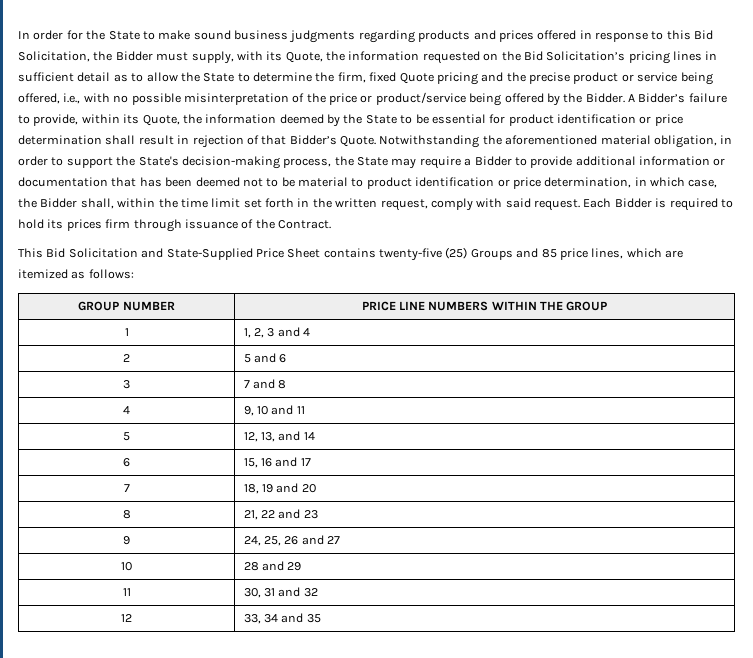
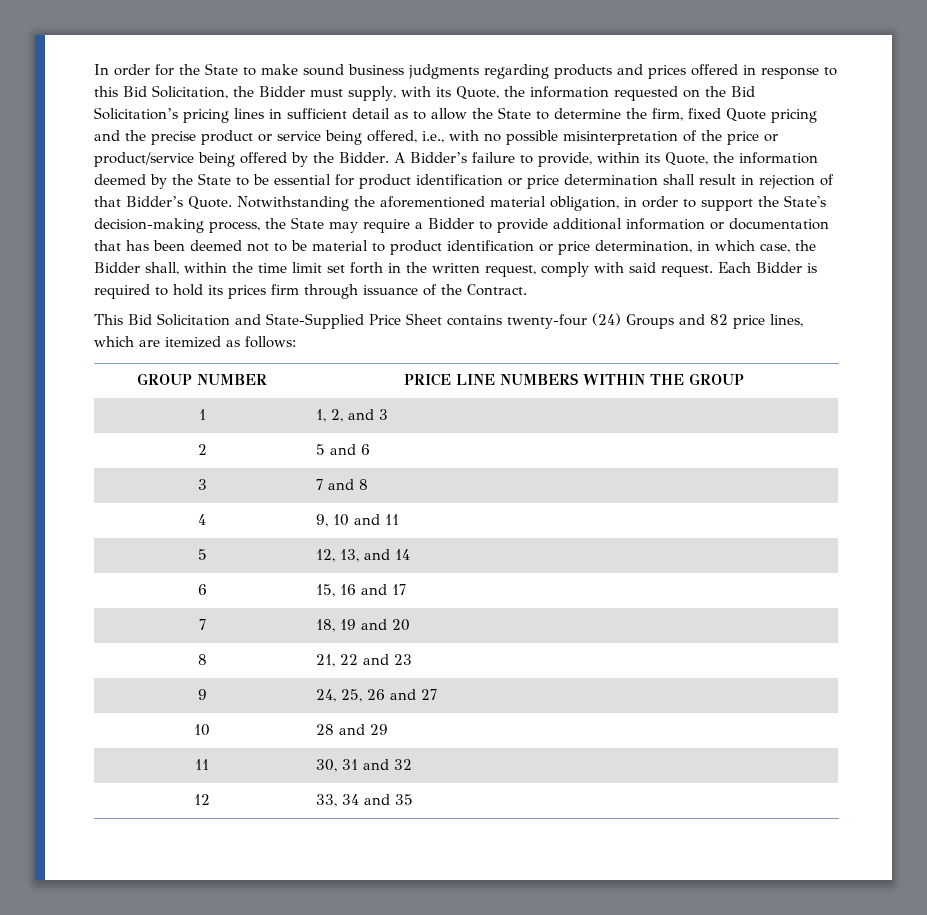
- This Bid Solicitation and State-Supplied Price Sheet contains twenty-five (25) Groups and 85 price lines, which are itemized as follows:
+ This Bid Solicitation and State-Supplied Price Sheet contains twenty-four (24) Groups and 82 price lines, which are itemized as follows:
- 1 | 1, 2, 3 and 4
+ 1 | 1, 2, and 3

